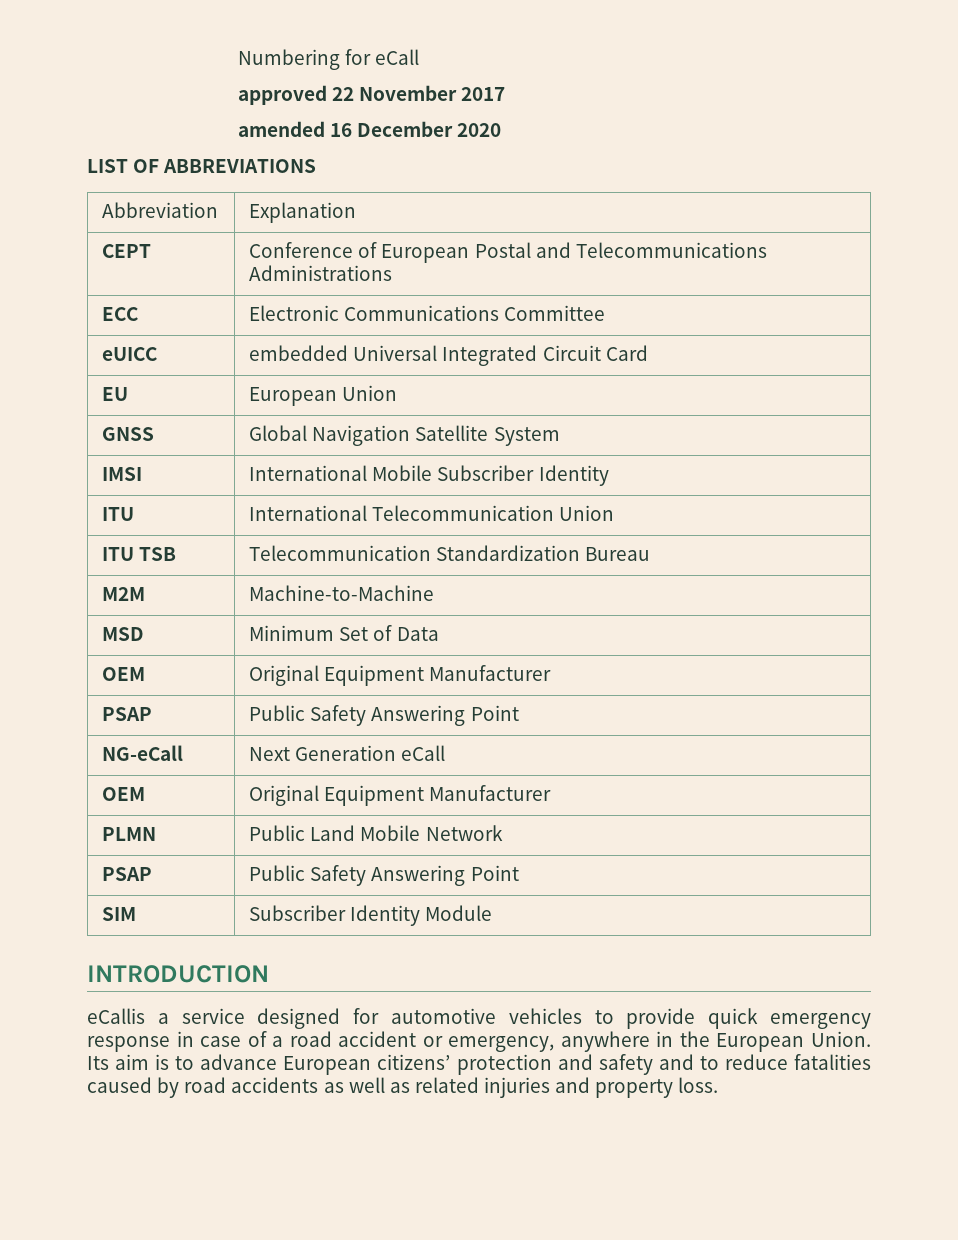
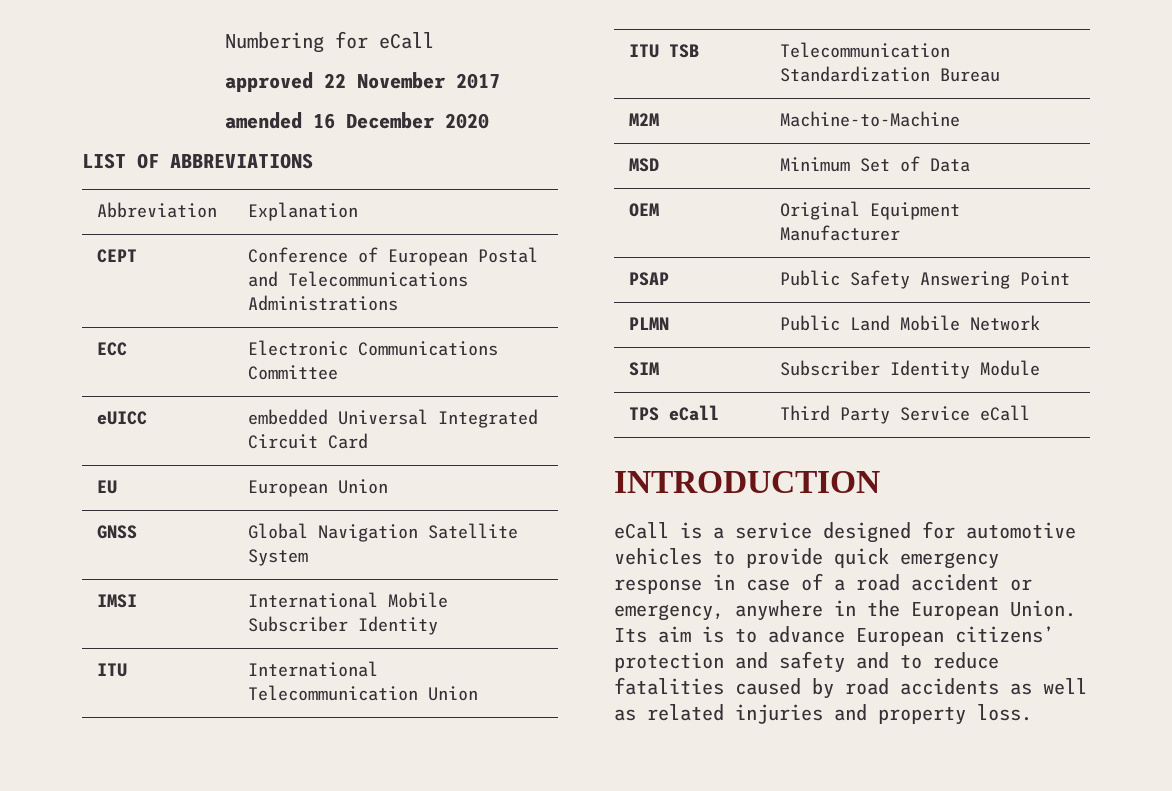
- NG-eCall | Next Generation eCall
- OEM | Original Equipment Manufacturer
  PLMN | Public Land Mobile Network
- PSAP | Public Safety Answering Point
+ TPS eCall | Third Party Service eCall
- eCallis a service designed for automotive vehicles to provide quick emergency response in case of a road accident or emergency, anywhere in the European Union.
+ eCall is a service designed for automotive vehicles to provide quick emergency response in case of a road accident or emergency, anywhere in the European Union.

